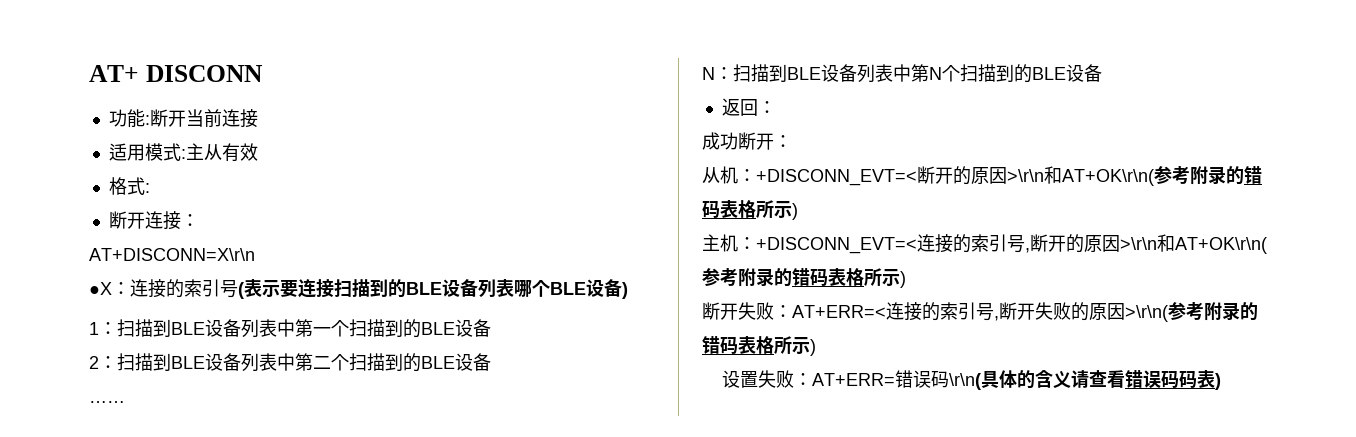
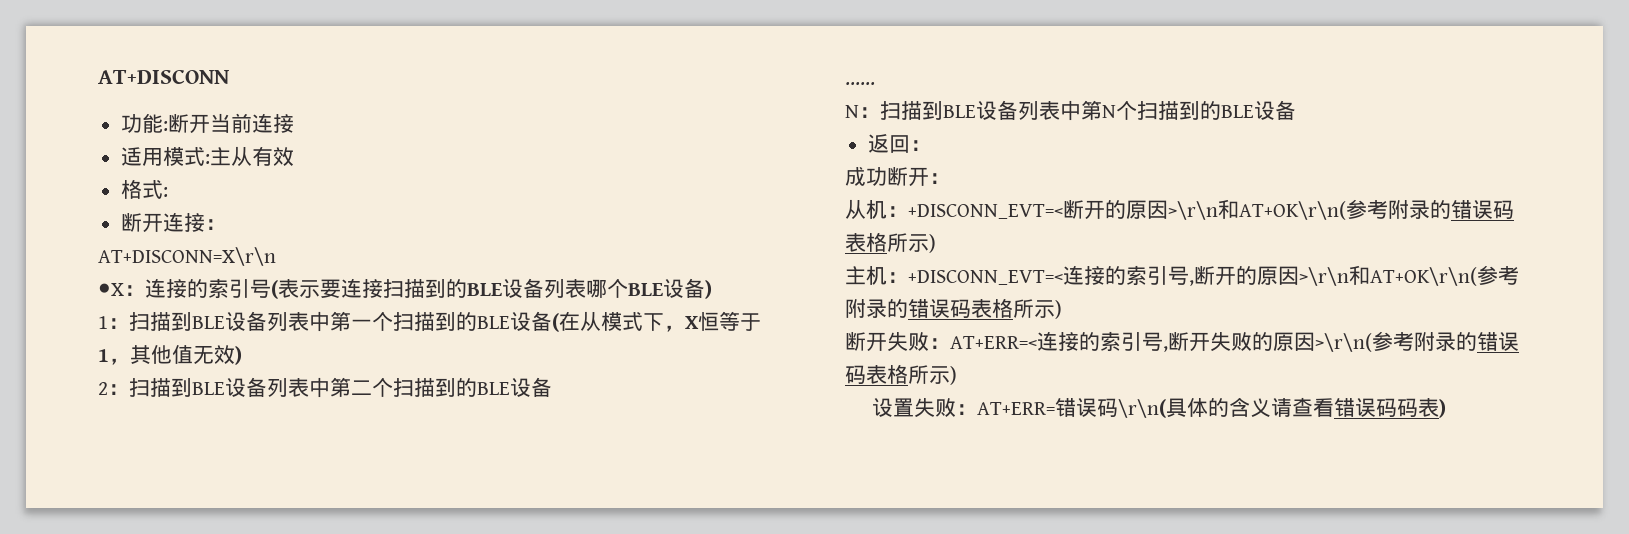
- AT+ DISCONN
+ AT+DISCONN
- 1：扫描到BLE设备列表中第一个扫描到的BLE设备
+ 1：扫描到BLE设备列表中第一个扫描到的BLE设备(在从模式下，X恒等于1，其他值无效)
- 从机：+DISCONN_EVT=<断开的原因>\r\n和AT+OK\r\n(参考附录的错码表格所示)
+ 从机：+DISCONN_EVT=<断开的原因>\r\n和AT+OK\r\n(参考附录的错误码表格所示)
- 主机：+DISCONN_EVT=<连接的索引号,断开的原因>\r\n和AT+OK\r\n(参考附录的错码表格所示)
+ 主机：+DISCONN_EVT=<连接的索引号,断开的原因>\r\n和AT+OK\r\n(参考附录的错误码表格所示)
- 断开失败：AT+ERR=<连接的索引号,断开失败的原因>\r\n(参考附录的错码表格所示)
+ 断开失败：AT+ERR=<连接的索引号,断开失败的原因>\r\n(参考附录的错误码表格所示)

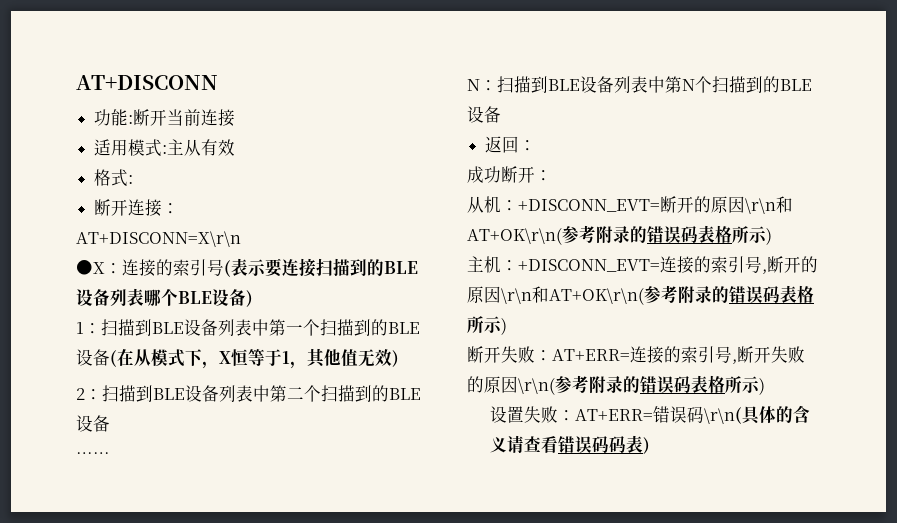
- 从机：+DISCONN_EVT=<断开的原因>\r\n和AT+OK\r\n(参考附录的错误码表格所示)
+ 从机：+DISCONN_EVT=断开的原因\r\n和AT+OK\r\n(参考附录的错误码表格所示)
- 主机：+DISCONN_EVT=<连接的索引号,断开的原因>\r\n和AT+OK\r\n(参考附录的错误码表格所示)
+ 主机：+DISCONN_EVT=连接的索引号,断开的原因\r\n和AT+OK\r\n(参考附录的错误码表格所示)
- 断开失败：AT+ERR=<连接的索引号,断开失败的原因>\r\n(参考附录的错误码表格所示)
+ 断开失败：AT+ERR=连接的索引号,断开失败的原因\r\n(参考附录的错误码表格所示)

